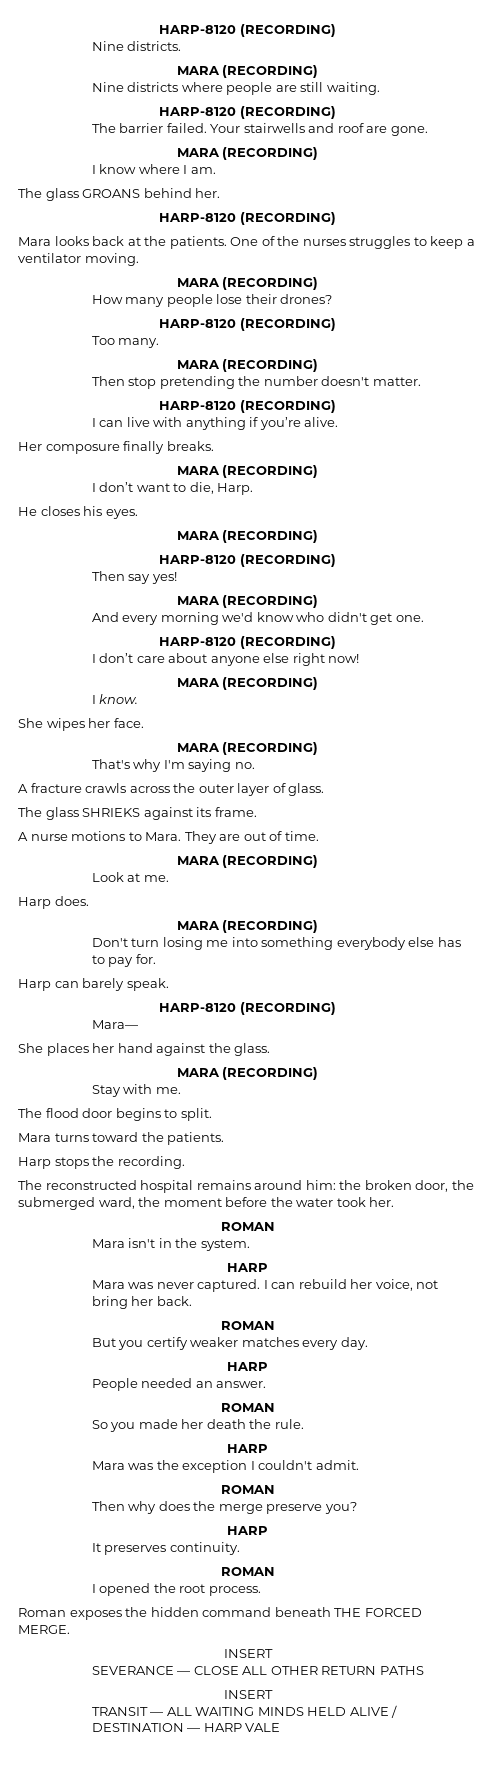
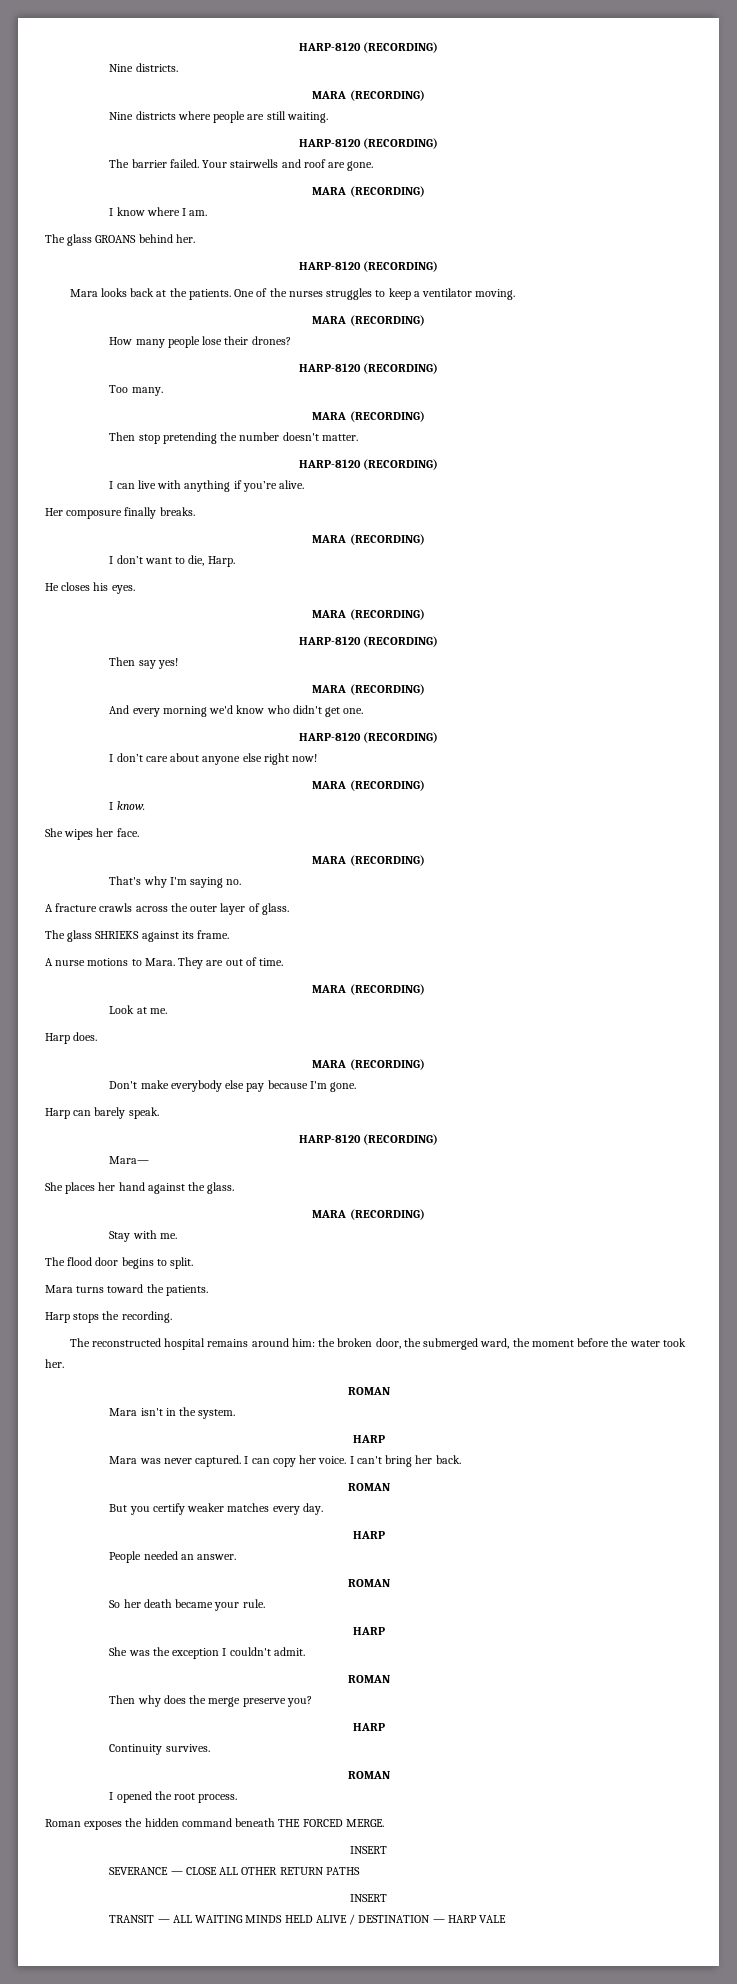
- Don't turn losing me into something everybody else has to pay for.
+ Don't make everybody else pay because I'm gone.
- I can rebuild her voice, not bring her back.
+ I can copy her voice. I can't bring her back.
- So you made her death the rule.
+ So her death became your rule.
- Mara was the exception I couldn't admit.
+ She was the exception I couldn't admit.
- It preserves continuity.
+ Continuity survives.

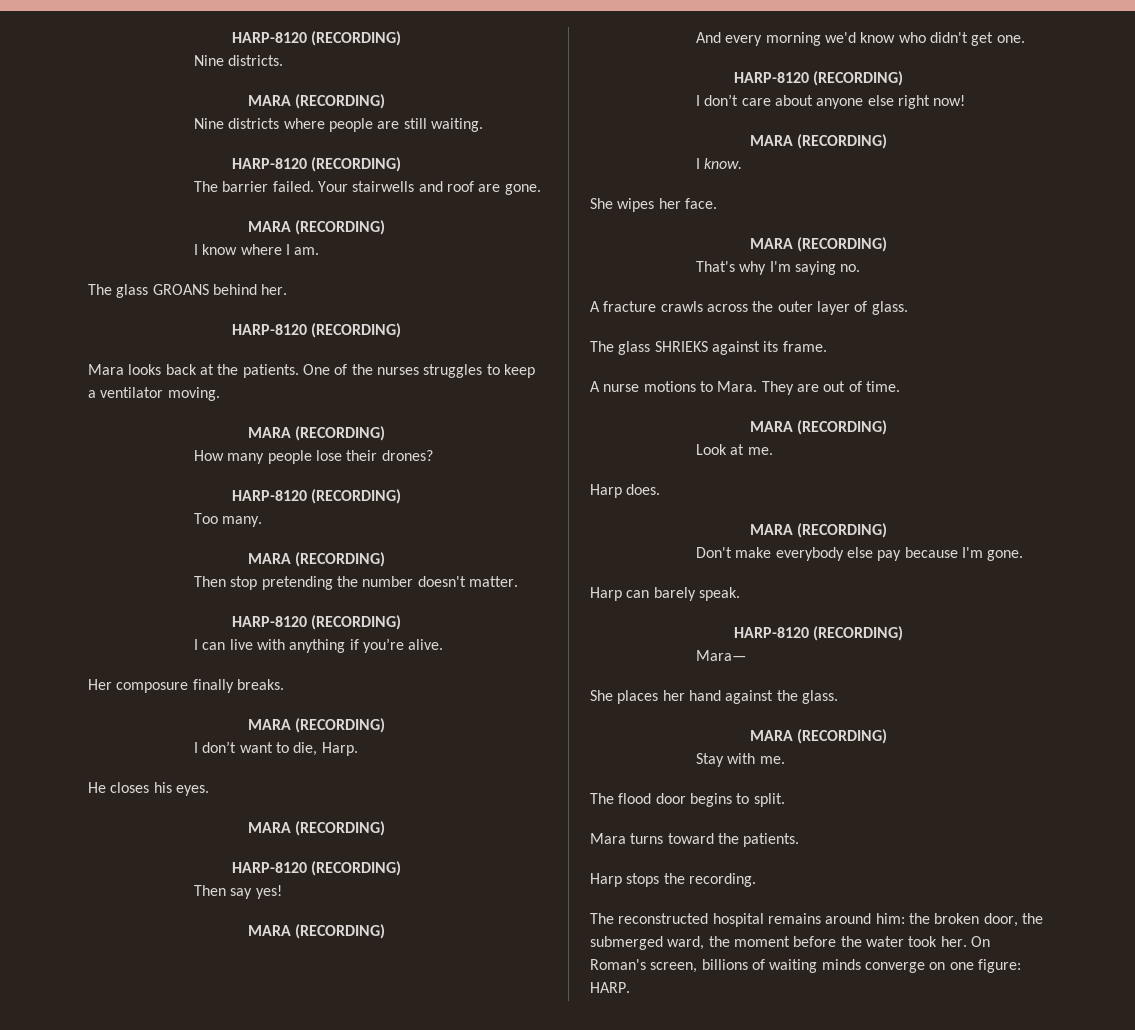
- The reconstructed hospital remains around him: the broken door, the submerged ward, the moment before the water took her.
- ROMAN
- Mara isn't in the system.
- HARP
- Mara was never captured. I can copy her voice. I can't bring her back.
- ROMAN
- But you certify weaker matches every day.
- HARP
- People needed an answer.
- ROMAN
- So her death became your rule.
- HARP
- She was the exception I couldn't admit.
- ROMAN
- Then why does the merge preserve you?
- HARP
- Continuity survives.
- ROMAN
- I opened the root process.
- Roman exposes the hidden command beneath THE FORCED MERGE.
- INSERT
- SEVERANCE — CLOSE ALL OTHER RETURN PATHS
- INSERT
- TRANSIT — ALL WAITING MINDS HELD ALIVE / DESTINATION — HARP VALE
+ The reconstructed hospital remains around him: the broken door, the submerged ward, the moment before the water took her. On Roman's screen, billions of waiting minds converge on one figure: HARP.

